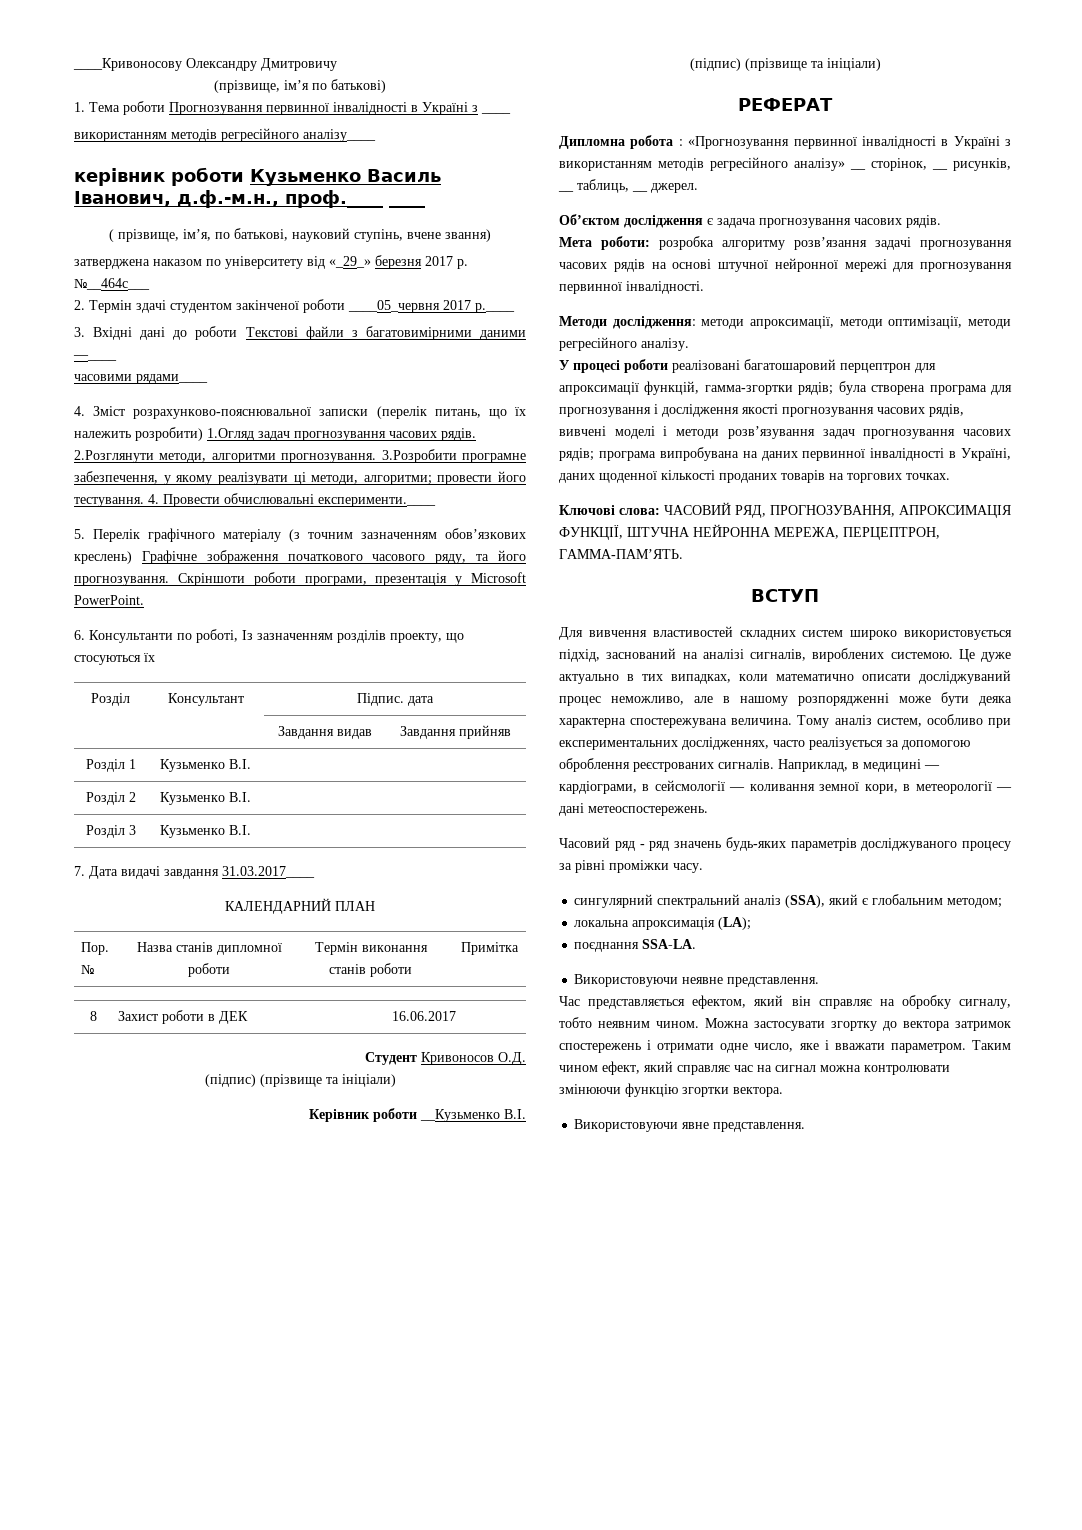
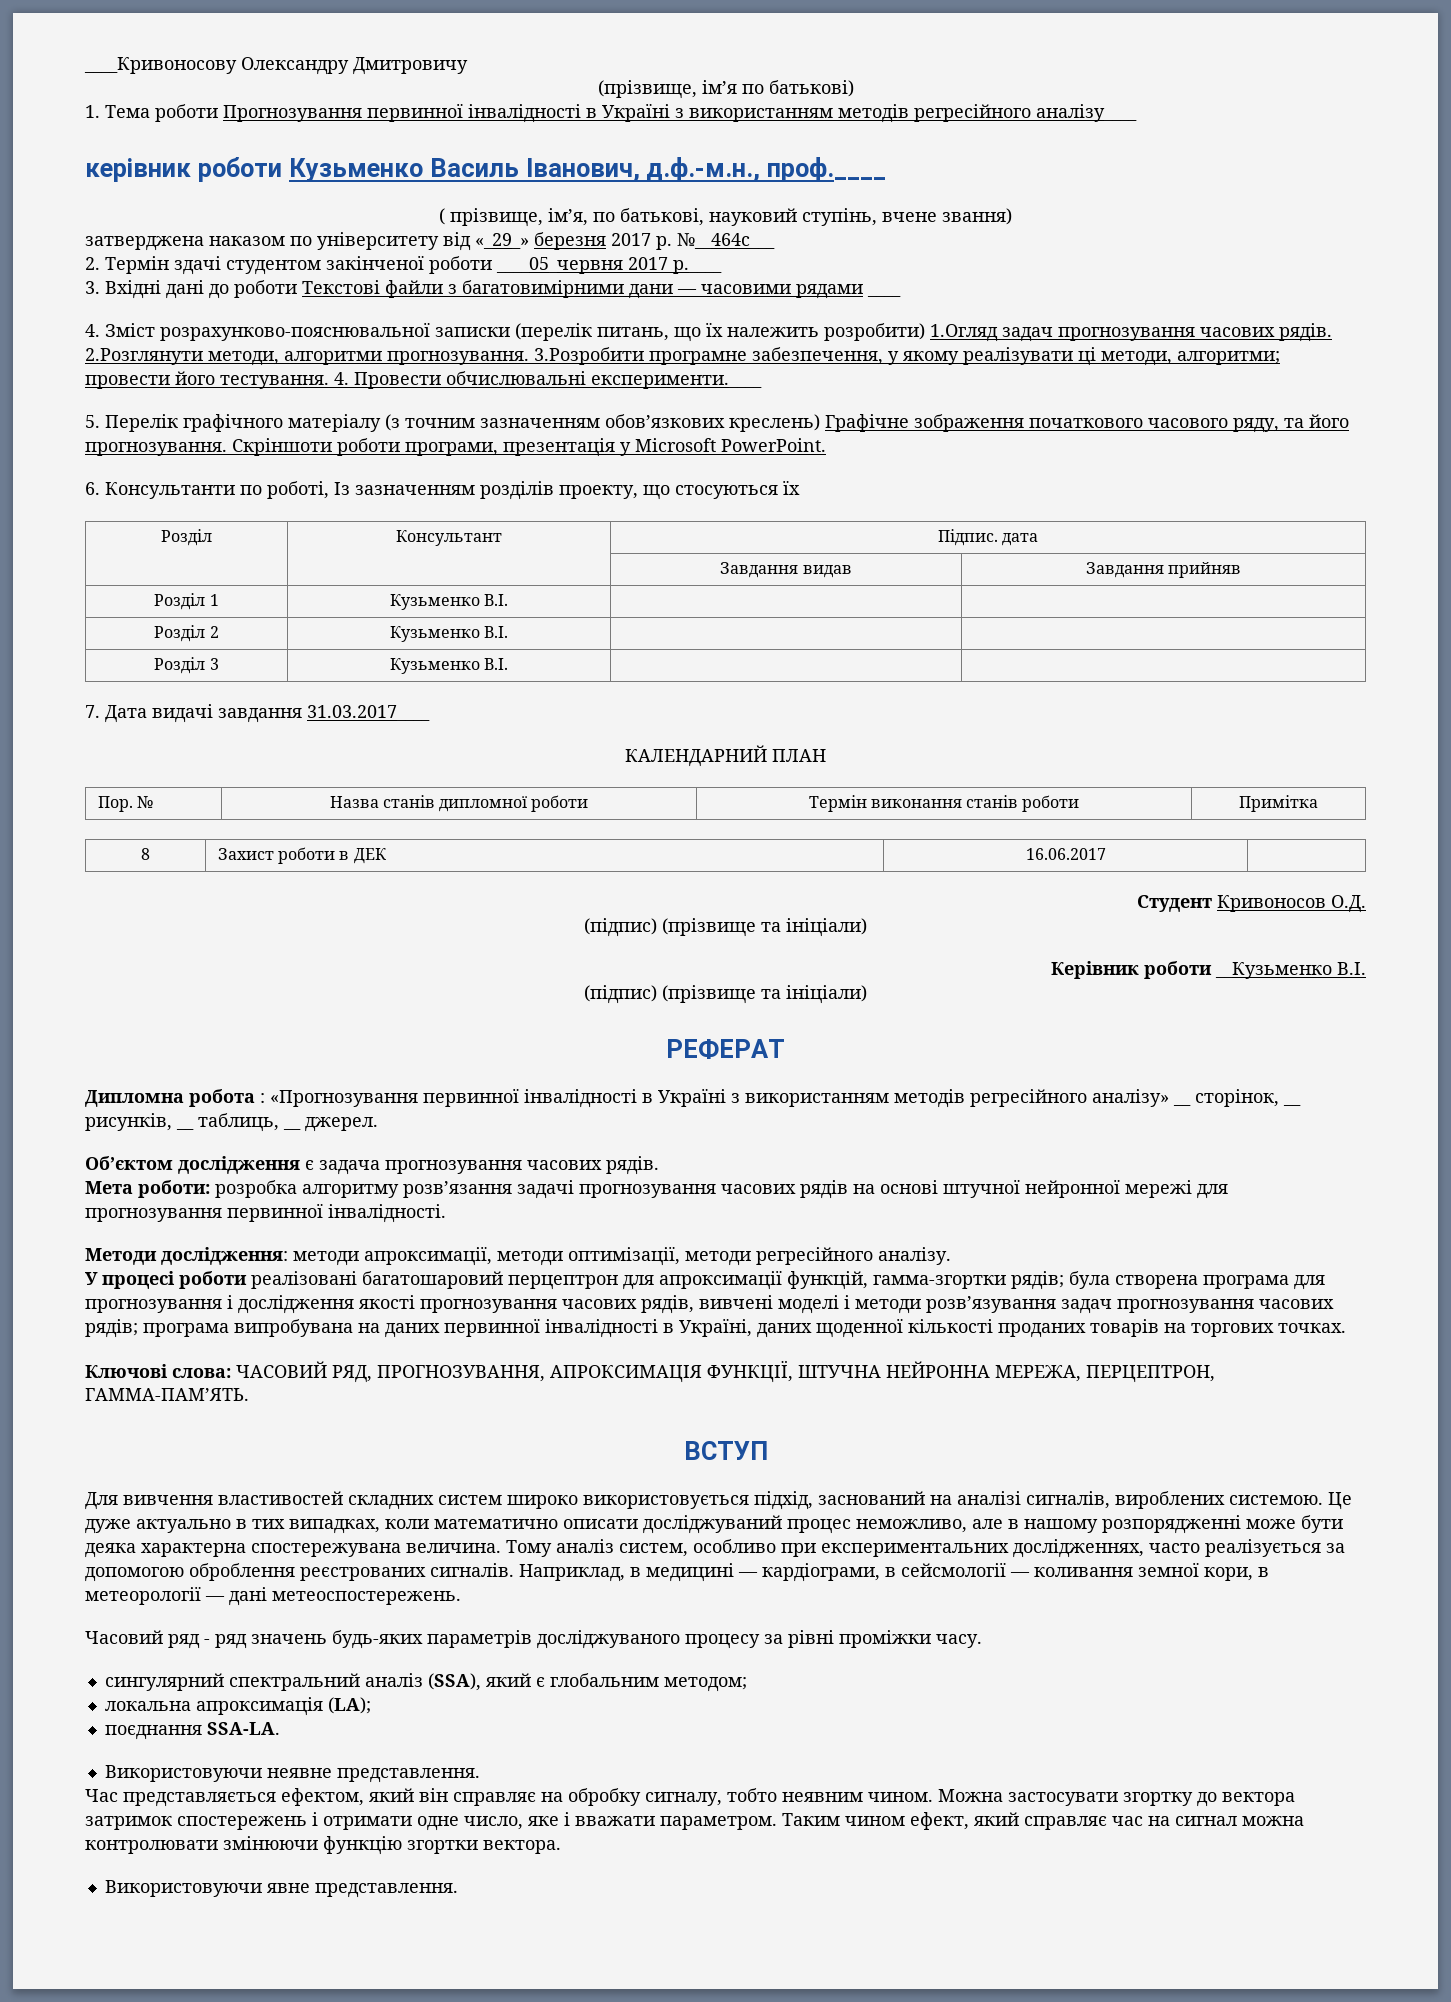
- 1. Тема роботи Прогнозування первинної інвалідності в Україні з ____
- використанням методів регресійного аналізу____
+ 1. Тема роботи Прогнозування первинної інвалідності в Україні з використанням методів регресійного аналізу____
- керівник роботи Кузьменко Василь Іванович, д.ф.-м.н., проф.____ ____
+ керівник роботи Кузьменко Василь Іванович, д.ф.-м.н., проф.____
- 3. Вхідні дані до роботи Текстові файли з багатовимірними даними —____
- часовими рядами____
+ 3. Вхідні дані до роботи Текстові файли з багатовимірними дани — часовими рядами ____

